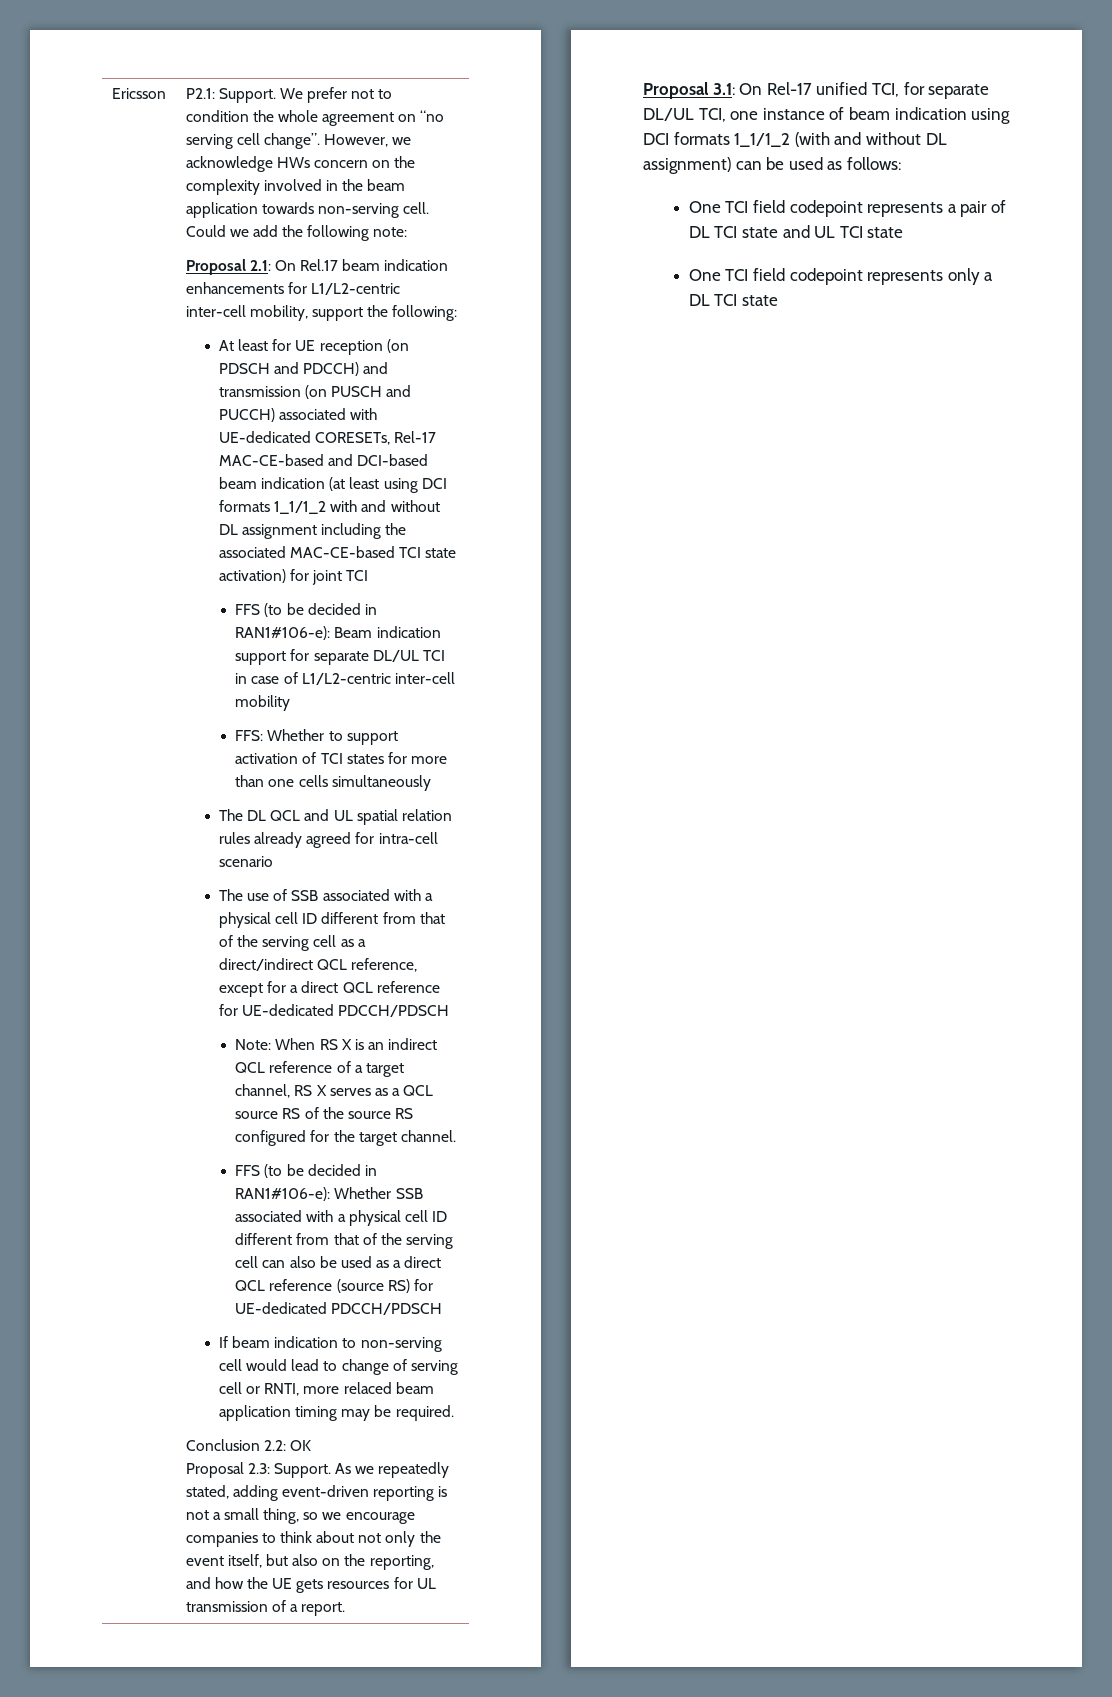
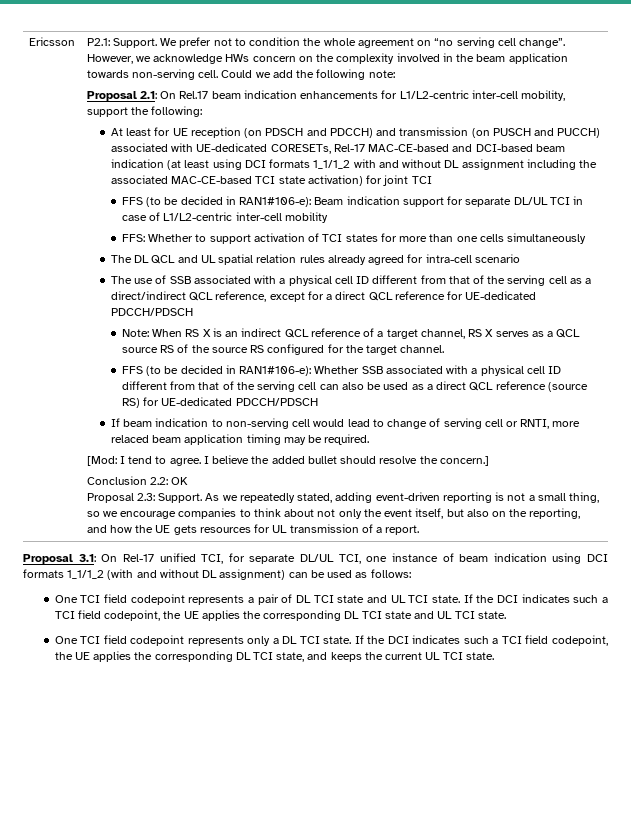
+ [Mod: I tend to agree. I believe the added bullet should resolve the concern.]
- One TCI field codepoint represents a pair of DL TCI state and UL TCI state
+ One TCI field codepoint represents a pair of DL TCI state and UL TCI state. If the DCI indicates such a TCI field codepoint, the UE applies the corresponding DL TCI state and UL TCI state.
- One TCI field codepoint represents only a DL TCI state
+ One TCI field codepoint represents only a DL TCI state. If the DCI indicates such a TCI field codepoint, the UE applies the corresponding DL TCI state, and keeps the current UL TCI state.

